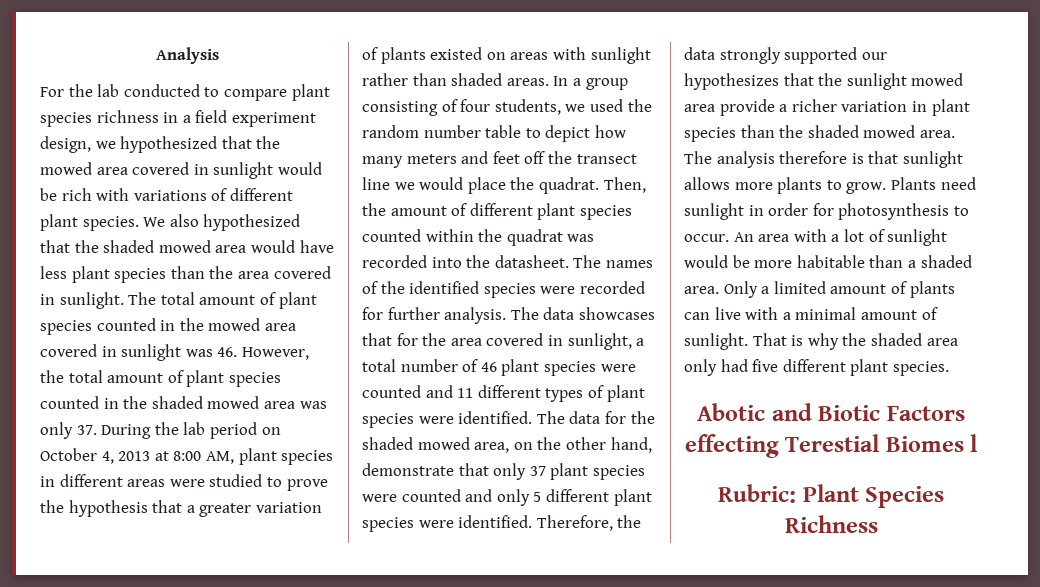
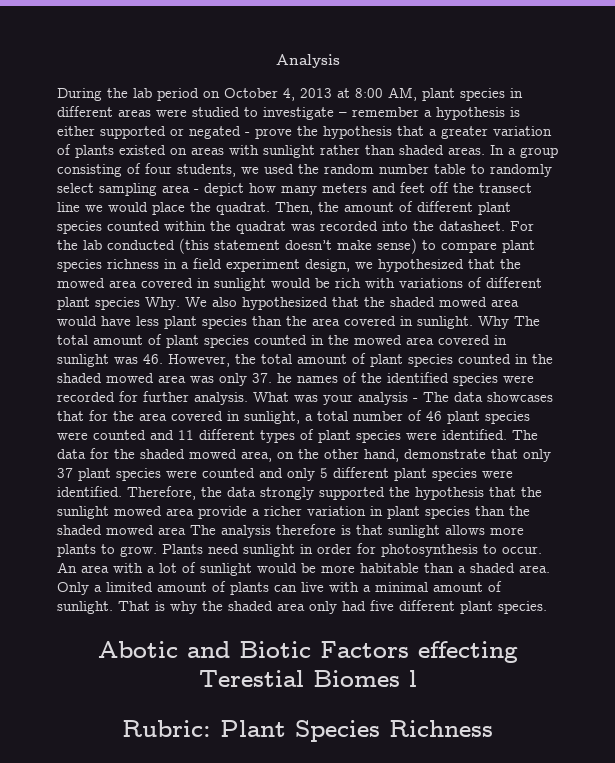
- For the lab conducted to compare plant species richness in a field experiment design, we hypothesized that the mowed area covered in sunlight would be rich with variations of different plant species. We also hypothesized that the shaded mowed area would have less plant species than the area covered in sunlight.
+ During the lab period on October 4, 2013 at 8:00 AM, plant species in different areas were studied to investigate – remember a hypothesis is either supported or negated - prove the hypothesis that a greater variation of plants existed on areas with sunlight rather than shaded areas. In a group consisting of four students, we used the random number table to randomly select sampling area - depict how many meters and feet off the transect line we would place the quadrat. Then, the amount of different plant species counted within the quadrat was recorded into the datasheet. For the lab conducted (this statement doesn’t make sense) to compare plant species richness in a field experiment design, we hypothesized that the mowed area covered in sunlight would be rich with variations of different plant species Why. We also hypothesized that the shaded mowed area would have less plant species than the area covered in sunlight.
- The total amount of plant species counted in the mowed area covered in sunlight was 46. However, the total amount of plant species counted in the shaded mowed area was only 37. During the lab period on October 4, 2013 at 8:00 AM, plant species in different areas were studied to prove the hypothesis that a greater variation of plants existed on areas with sunlight rather than shaded areas. In a group consisting of four students, we used the random number table to depict how many meters and feet off the transect line we would place the quadrat. Then, the amount of different plant species counted within the quadrat was recorded into the datasheet. The names of the identified species were recorded for further analysis.
+ Why The total amount of plant species counted in the mowed area covered in sunlight was 46. However, the total amount of plant species counted in the shaded mowed area was only 37. he names of the identified species were recorded for further analysis.
- The data showcases that for the area covered in sunlight, a total number of 46 plant species were counted and 11 different types of plant species were identified.
+ What was your analysis - The data showcases that for the area covered in sunlight, a total number of 46 plant species were counted and 11 different types of plant species were identified.
- Therefore, the data strongly supported our hypothesizes that the sunlight mowed area provide a richer variation in plant species than the shaded mowed area. The analysis therefore is that sunlight allows more plants to grow.
+ Therefore, the data strongly supported the hypothesis that the sunlight mowed area provide a richer variation in plant species than the shaded mowed area The analysis therefore is that sunlight allows more plants to grow.

